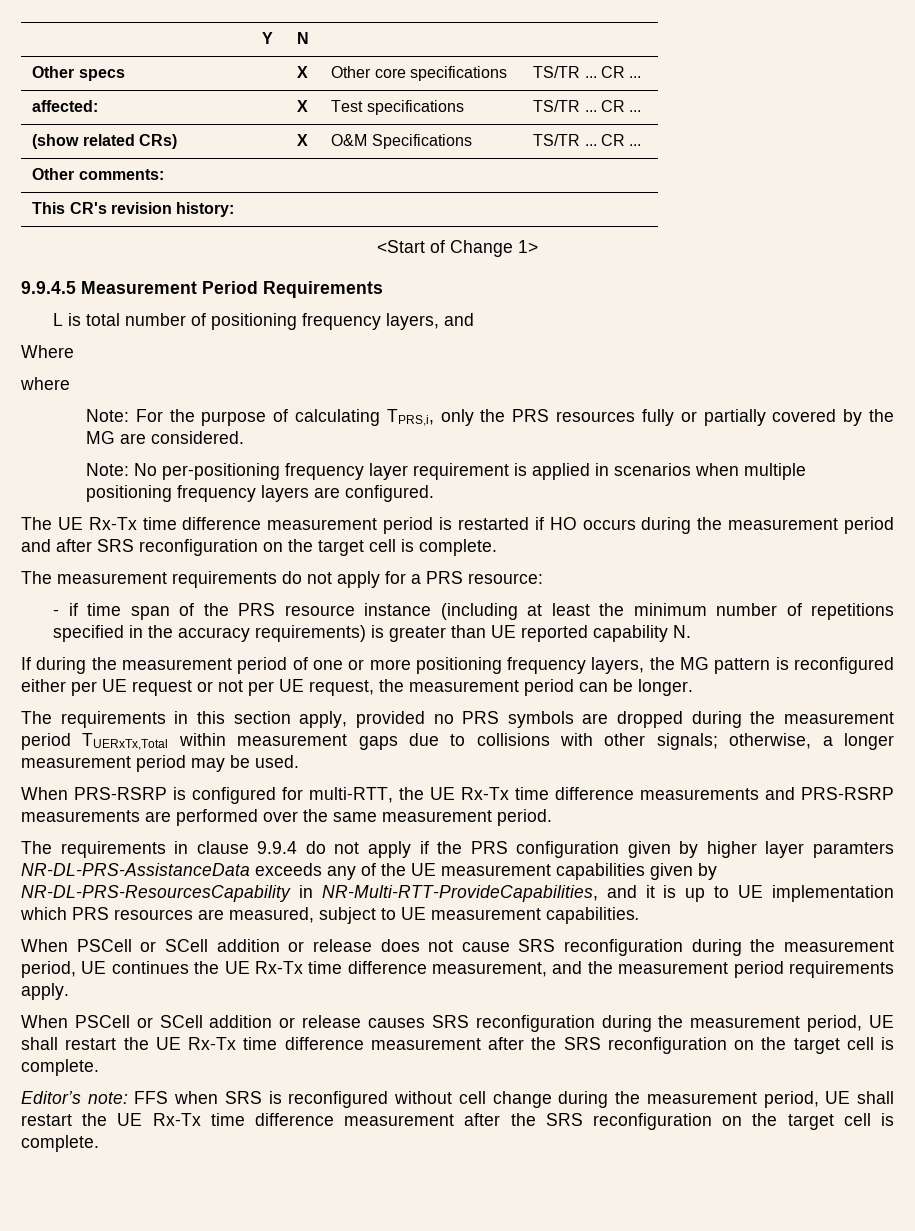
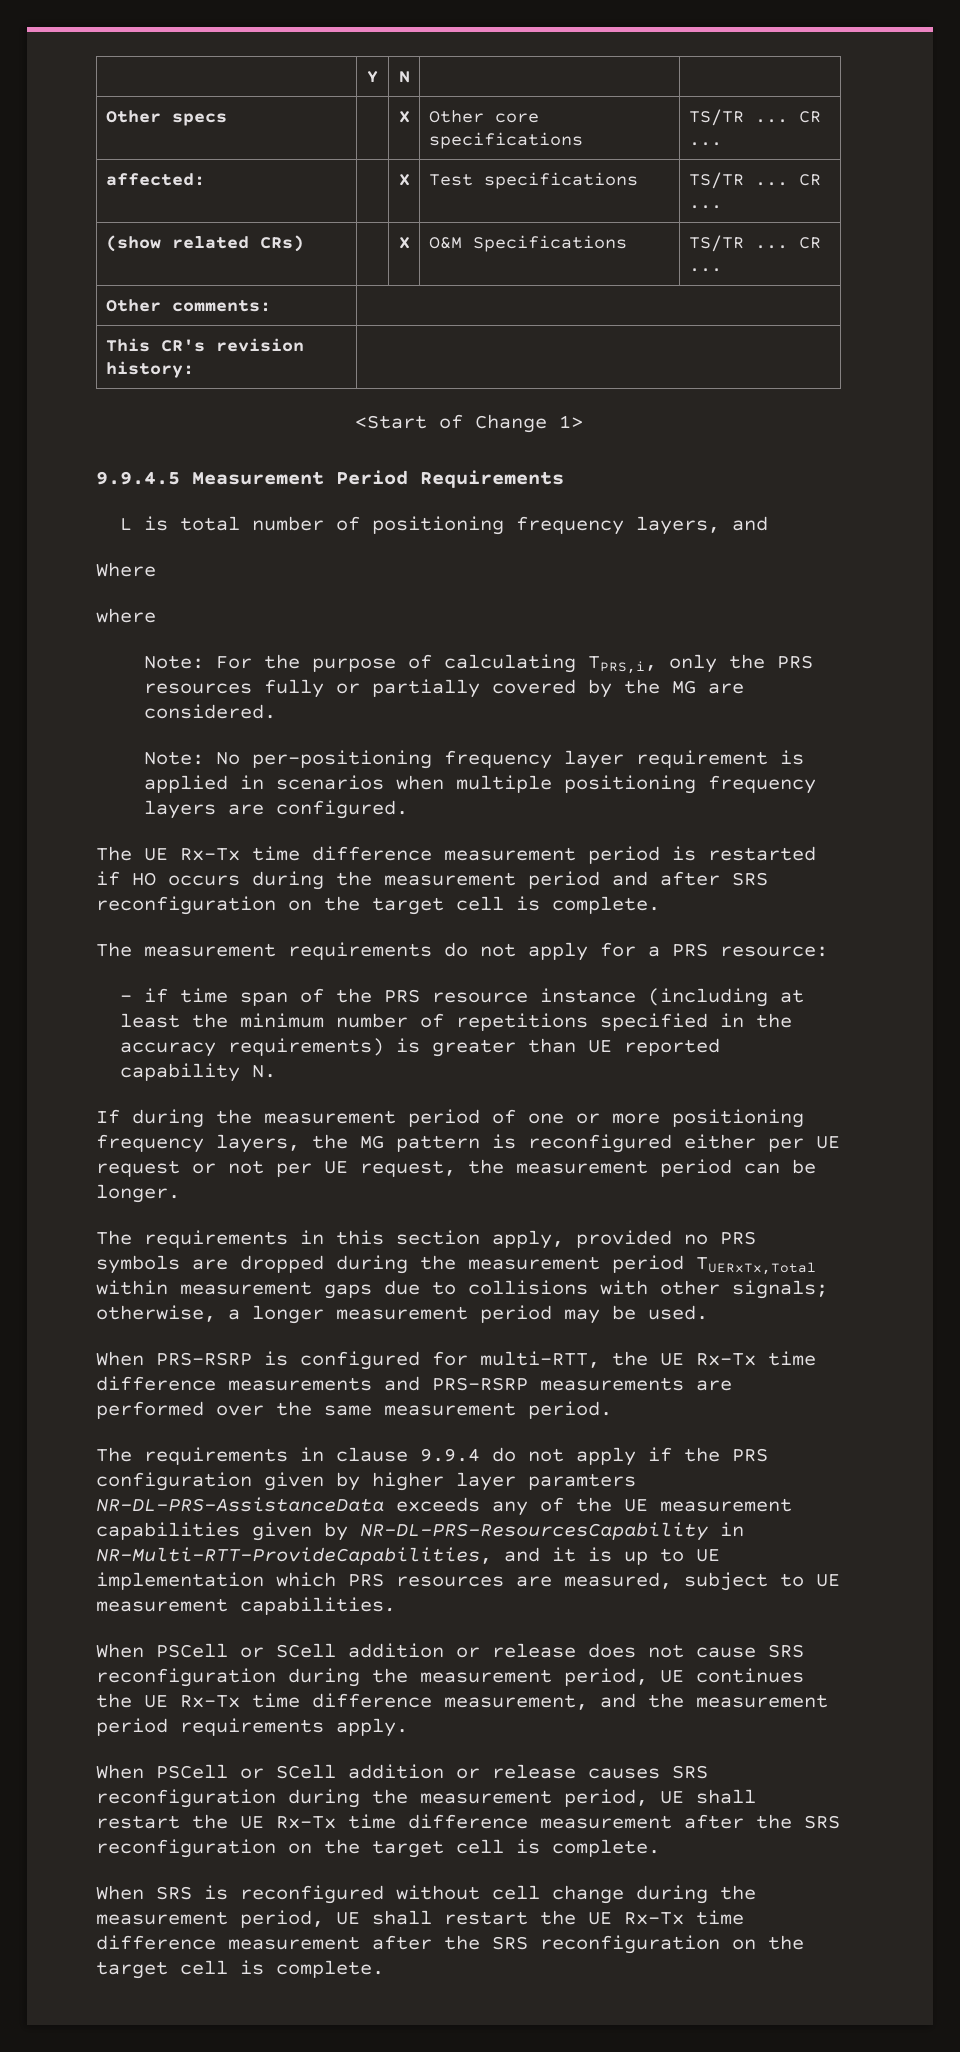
- Editor’s note: FFS when SRS is reconfigured without cell change during the measurement period, UE shall restart the UE Rx-Tx time difference measurement after the SRS reconfiguration on the target cell is complete.
+ When SRS is reconfigured without cell change during the measurement period, UE shall restart the UE Rx-Tx time difference measurement after the SRS reconfiguration on the target cell is complete.

